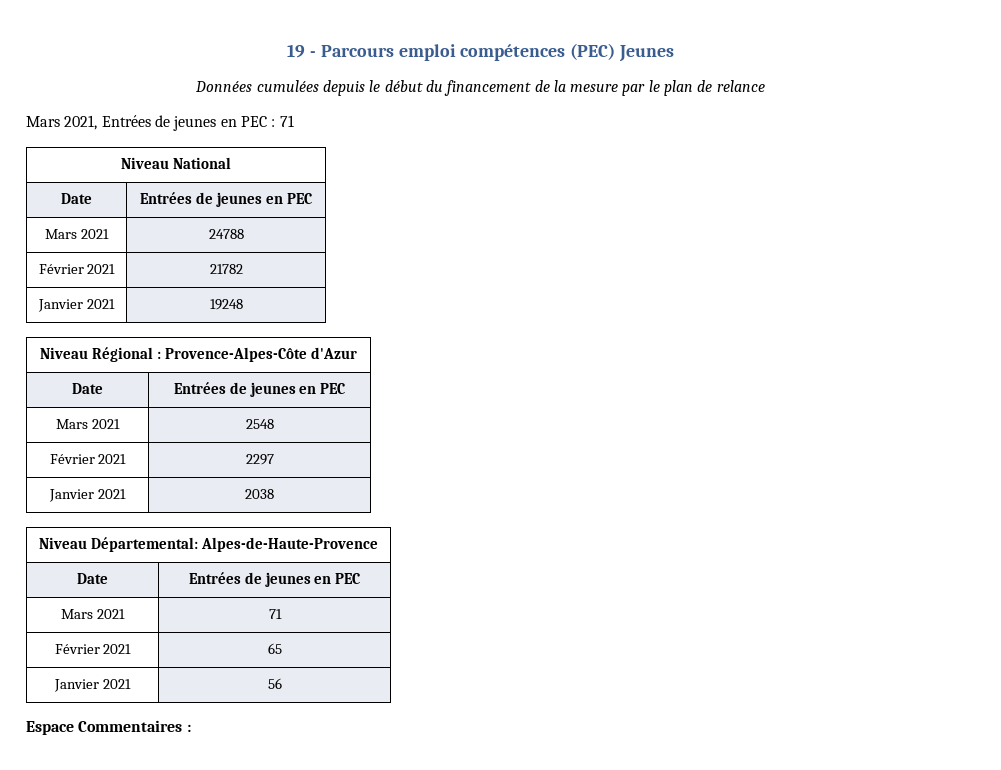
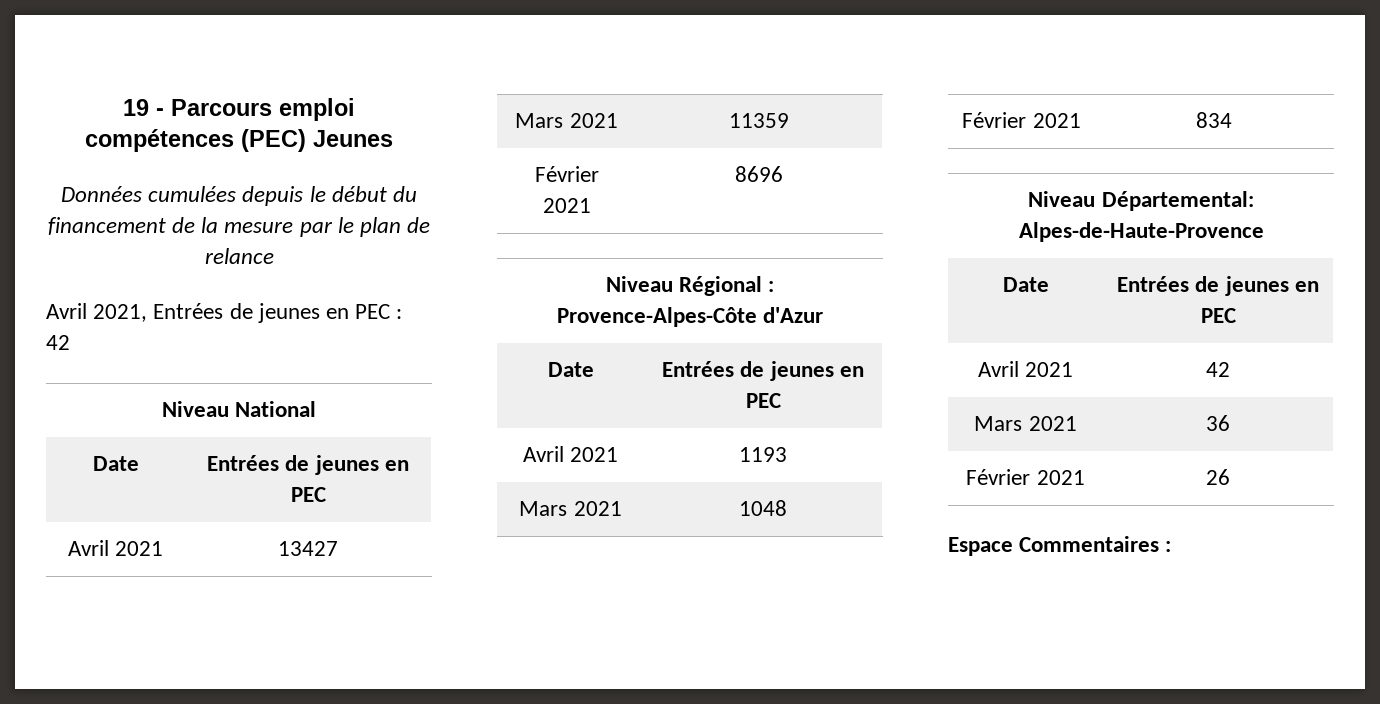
- Mars 2021, Entrées de jeunes en PEC : 71
+ Avril 2021, Entrées de jeunes en PEC : 42
- Mars 2021 | 24788
- Février 2021 | 21782
- Janvier 2021 | 19248
+ Avril 2021 | 13427
+ Mars 2021 | 11359
+ Février 2021 | 8696
- Mars 2021 | 2548
- Février 2021 | 2297
- Janvier 2021 | 2038
+ Avril 2021 | 1193
+ Mars 2021 | 1048
+ Février 2021 | 834
- Mars 2021 | 71
- Février 2021 | 65
- Janvier 2021 | 56
+ Avril 2021 | 42
+ Mars 2021 | 36
+ Février 2021 | 26

